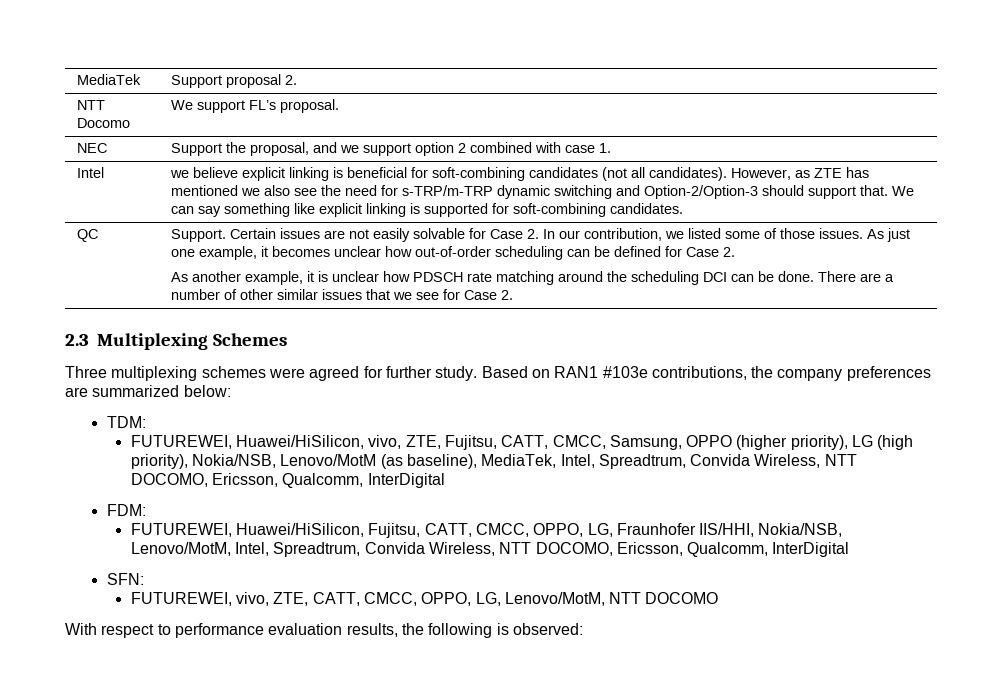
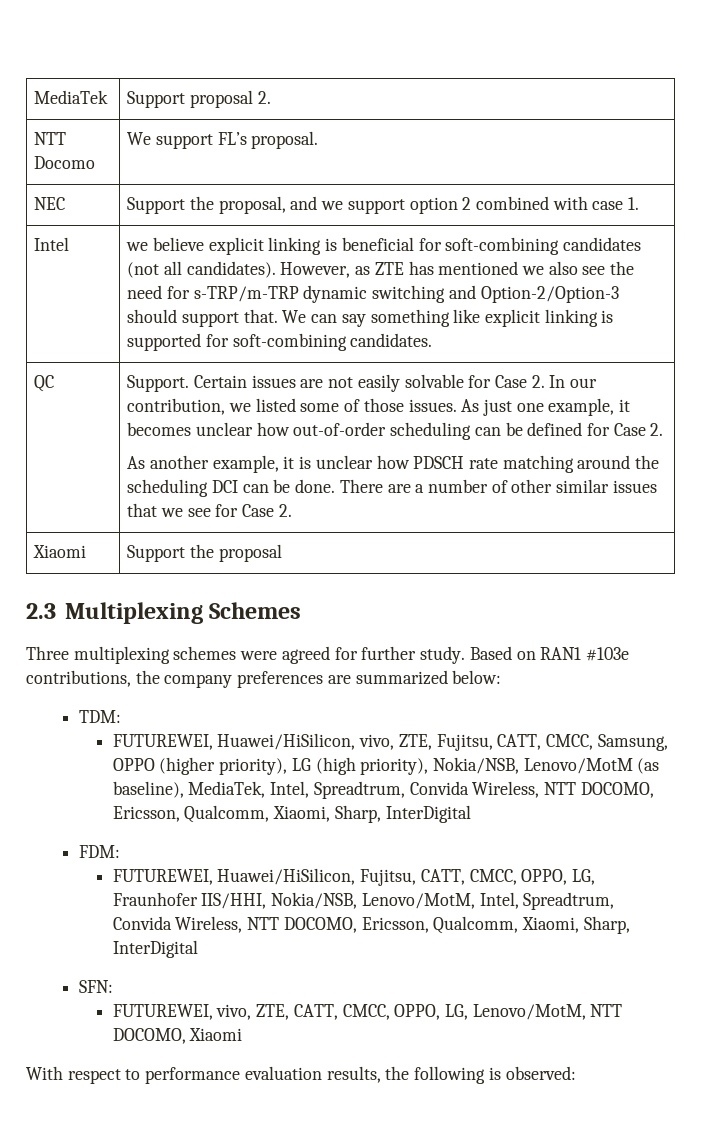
+ Xiaomi | Support the proposal
- FUTUREWEI, Huawei/HiSilicon, vivo, ZTE, Fujitsu, CATT, CMCC, Samsung, OPPO (higher priority), LG (high priority), Nokia/NSB, Lenovo/MotM (as baseline), MediaTek, Intel, Spreadtrum, Convida Wireless, NTT DOCOMO, Ericsson, Qualcomm, InterDigital
+ FUTUREWEI, Huawei/HiSilicon, vivo, ZTE, Fujitsu, CATT, CMCC, Samsung, OPPO (higher priority), LG (high priority), Nokia/NSB, Lenovo/MotM (as baseline), MediaTek, Intel, Spreadtrum, Convida Wireless, NTT DOCOMO, Ericsson, Qualcomm, Xiaomi, Sharp, InterDigital
- FUTUREWEI, Huawei/HiSilicon, Fujitsu, CATT, CMCC, OPPO, LG, Fraunhofer IIS/HHI, Nokia/NSB, Lenovo/MotM, Intel, Spreadtrum, Convida Wireless, NTT DOCOMO, Ericsson, Qualcomm, InterDigital
+ FUTUREWEI, Huawei/HiSilicon, Fujitsu, CATT, CMCC, OPPO, LG, Fraunhofer IIS/HHI, Nokia/NSB, Lenovo/MotM, Intel, Spreadtrum, Convida Wireless, NTT DOCOMO, Ericsson, Qualcomm, Xiaomi, Sharp, InterDigital
- FUTUREWEI, vivo, ZTE, CATT, CMCC, OPPO, LG, Lenovo/MotM, NTT DOCOMO
+ FUTUREWEI, vivo, ZTE, CATT, CMCC, OPPO, LG, Lenovo/MotM, NTT DOCOMO, Xiaomi

